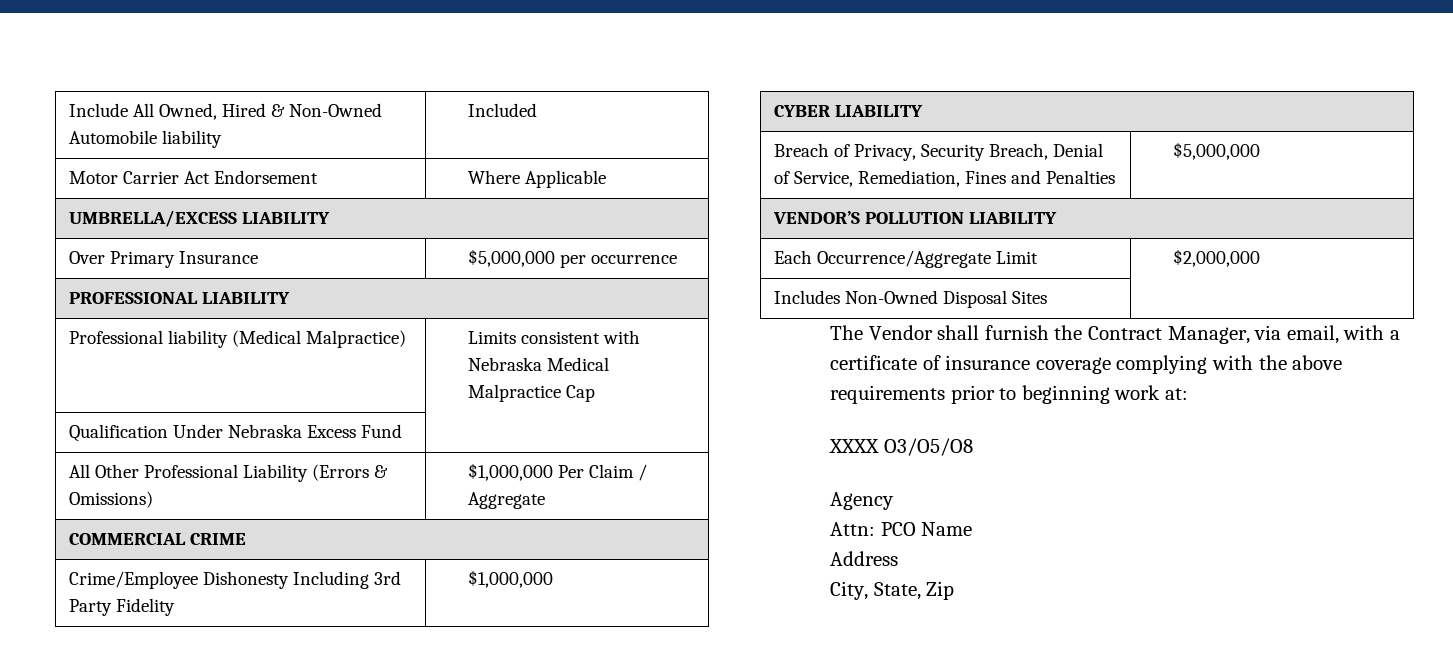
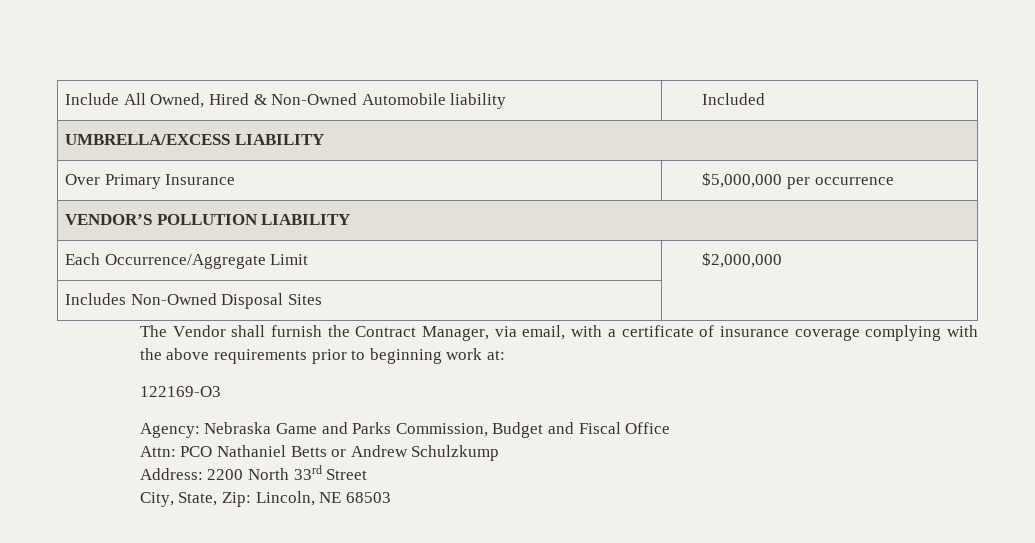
- Motor Carrier Act Endorsement | Where Applicable
- PROFESSIONAL LIABILITY
- Professional liability (Medical Malpractice) | Limits consistent with Nebraska Medical Malpractice Cap
- Qualification Under Nebraska Excess Fund |
- All Other Professional Liability (Errors & Omissions) | $1,000,000 Per Claim / Aggregate
- COMMERCIAL CRIME
- Crime/Employee Dishonesty Including 3rd Party Fidelity | $1,000,000
- CYBER LIABILITY
- Breach of Privacy, Security Breach, Denial of Service, Remediation, Fines and Penalties | $5,000,000
- XXXX O3/O5/O8
- Agency
- Attn: PCO Name
- Address
- City, State, Zip
+ 122169-O3
+ Agency: Nebraska Game and Parks Commission, Budget and Fiscal Office
+ Attn: PCO Nathaniel Betts or Andrew Schulzkump
+ Address: 2200 North 33rd Street
+ City, State, Zip: Lincoln, NE 68503

